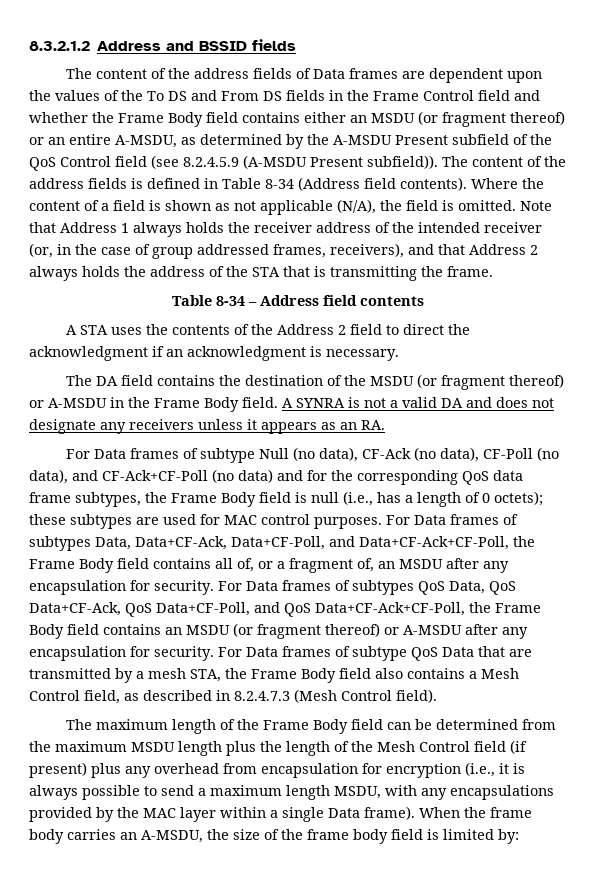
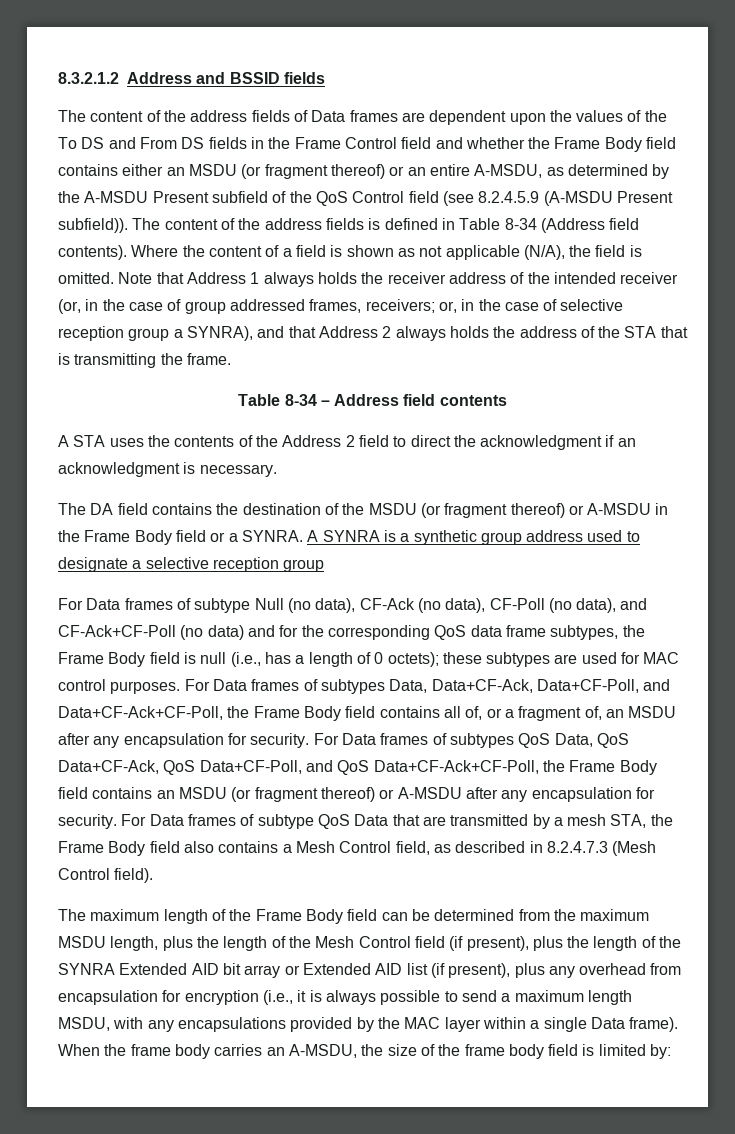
- Note that Address 1 always holds the receiver address of the intended receiver (or, in the case of group addressed frames, receivers), and that Address 2 always holds the address of the STA that is transmitting the frame.
+ Note that Address 1 always holds the receiver address of the intended receiver (or, in the case of group addressed frames, receivers; or, in the case of selective reception group a SYNRA), and that Address 2 always holds the address of the STA that is transmitting the frame.
- The DA field contains the destination of the MSDU (or fragment thereof) or A-MSDU in the Frame Body field. A SYNRA is not a valid DA and does not designate any receivers unless it appears as an RA.
+ The DA field contains the destination of the MSDU (or fragment thereof) or A-MSDU in the Frame Body field or a SYNRA. A SYNRA is a synthetic group address used to designate a selective reception group
- The maximum length of the Frame Body field can be determined from the maximum MSDU length plus the length of the Mesh Control field (if present) plus any overhead from encapsulation for encryption (i.e., it is always possible to send a maximum length MSDU, with any encapsulations provided by the MAC layer within a single Data frame).
+ The maximum length of the Frame Body field can be determined from the maximum MSDU length, plus the length of the Mesh Control field (if present), plus the length of the SYNRA Extended AID bit array or Extended AID list (if present), plus any overhead from encapsulation for encryption (i.e., it is always possible to send a maximum length MSDU, with any encapsulations provided by the MAC layer within a single Data frame).

